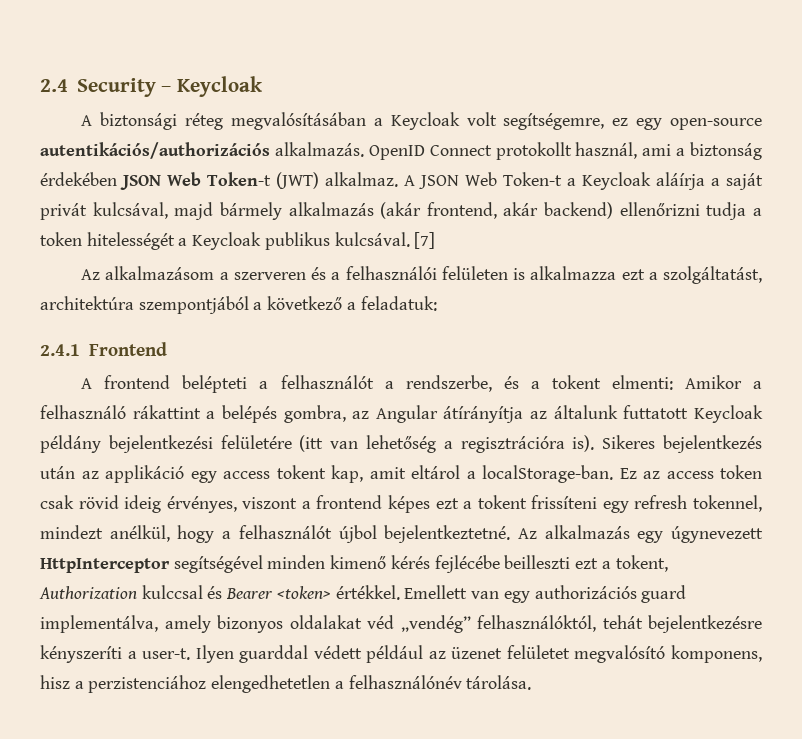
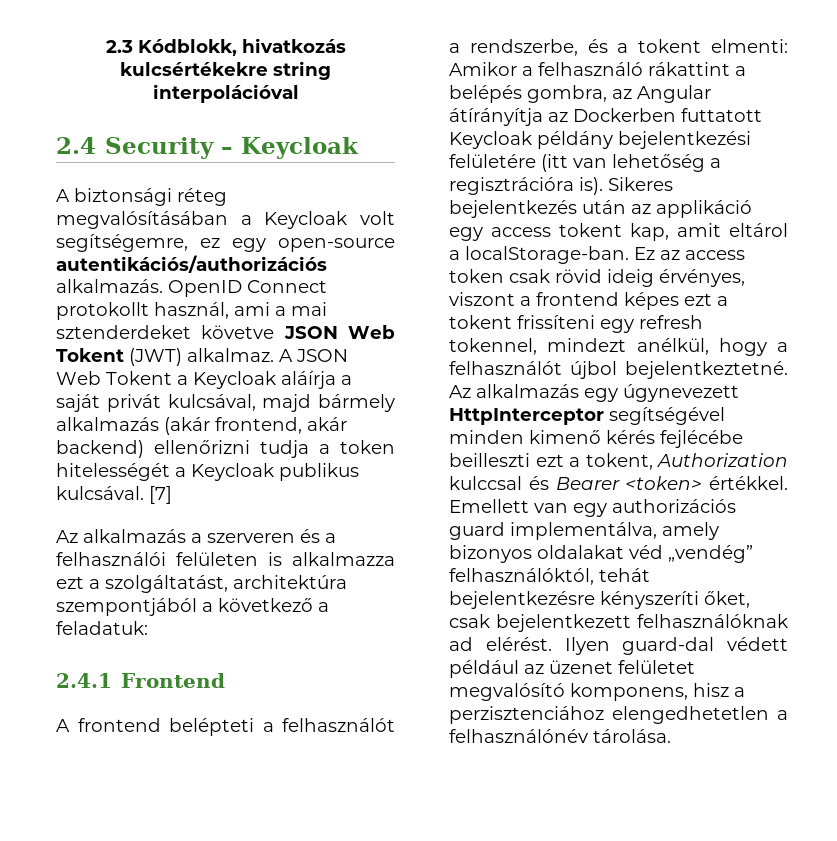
+ 2.3 Kódblokk, hivatkozás kulcsértékekre string interpolációval
- OpenID Connect protokollt használ, ami a biztonság érdekében JSON Web Token-t (JWT) alkalmaz.
+ OpenID Connect protokollt használ, ami a mai sztenderdeket követve JSON Web Tokent (JWT) alkalmaz.
- A JSON Web Token-t a Keycloak aláírja a saját privát kulcsával, majd bármely alkalmazás (akár frontend, akár backend) ellenőrizni tudja a token hitelességét a Keycloak publikus kulcsával.
+ A JSON Web Tokent a Keycloak aláírja a saját privát kulcsával, majd bármely alkalmazás (akár frontend, akár backend) ellenőrizni tudja a token hitelességét a Keycloak publikus kulcsával.
- Az alkalmazásom a szerveren és a felhasználói felületen is alkalmazza ezt a szolgáltatást, architektúra szempontjából a következő a feladatuk:
+ Az alkalmazás a szerveren és a felhasználói felületen is alkalmazza ezt a szolgáltatást, architektúra szempontjából a következő a feladatuk:
- A frontend belépteti a felhasználót a rendszerbe, és a tokent elmenti: Amikor a felhasználó rákattint a belépés gombra, az Angular átírányítja az általunk futtatott Keycloak példány bejelentkezési felületére (itt van lehetőség a regisztrációra is).
+ A frontend belépteti a felhasználót a rendszerbe, és a tokent elmenti: Amikor a felhasználó rákattint a belépés gombra, az Angular átírányítja az Dockerben futtatott Keycloak példány bejelentkezési felületére (itt van lehetőség a regisztrációra is).
- Emellett van egy authorizációs guard implementálva, amely bizonyos oldalakat véd „vendég” felhasználóktól, tehát bejelentkezésre kényszeríti a user-t. Ilyen guarddal védett például az üzenet felületet megvalósító komponens, hisz a perzistenciához elengedhetetlen a felhasználónév tárolása.
+ Emellett van egy authorizációs guard implementálva, amely bizonyos oldalakat véd „vendég” felhasználóktól, tehát bejelentkezésre kényszeríti őket, csak bejelentkezett felhasználóknak ad elérést. Ilyen guard-dal védett például az üzenet felületet megvalósító komponens, hisz a perzisztenciához elengedhetetlen a felhasználónév tárolása.

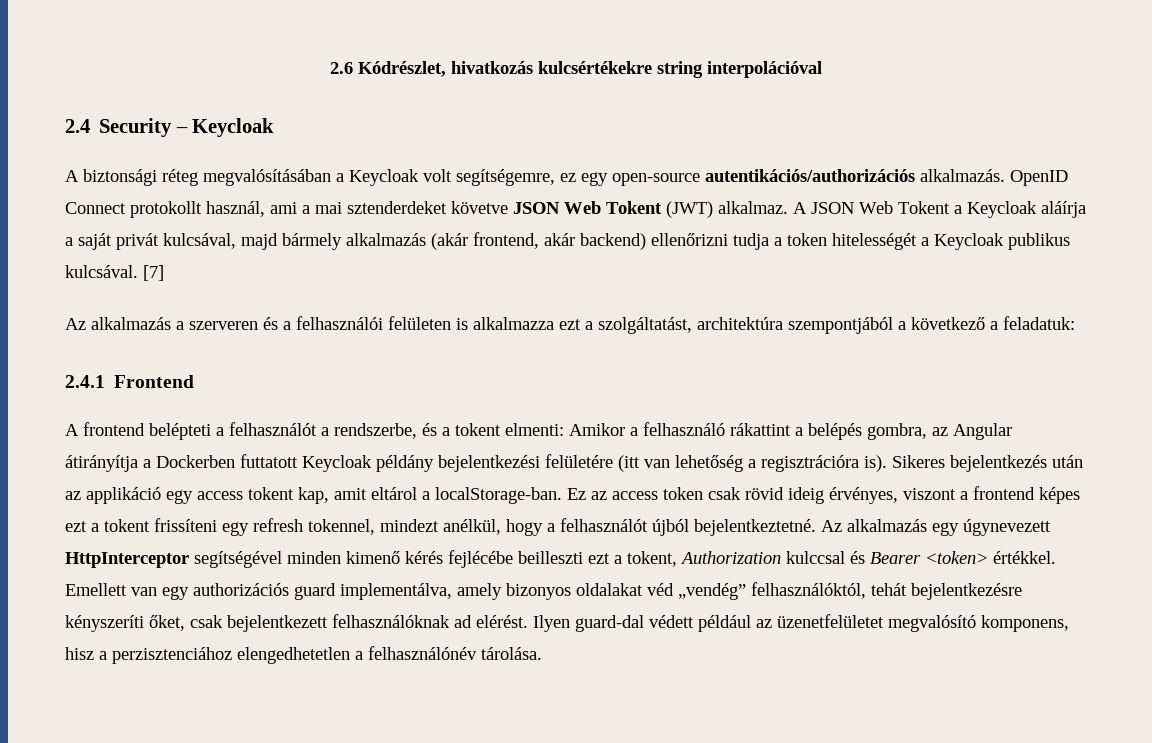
- 2.3 Kódblokk, hivatkozás kulcsértékekre string interpolációval
+ 2.6 Kódrészlet, hivatkozás kulcsértékekre string interpolációval
- A frontend belépteti a felhasználót a rendszerbe, és a tokent elmenti: Amikor a felhasználó rákattint a belépés gombra, az Angular átírányítja az Dockerben futtatott Keycloak példány bejelentkezési felületére (itt van lehetőség a regisztrációra is).
+ A frontend belépteti a felhasználót a rendszerbe, és a tokent elmenti: Amikor a felhasználó rákattint a belépés gombra, az Angular átirányítja a Dockerben futtatott Keycloak példány bejelentkezési felületére (itt van lehetőség a regisztrációra is).
- Ez az access token csak rövid ideig érvényes, viszont a frontend képes ezt a tokent frissíteni egy refresh tokennel, mindezt anélkül, hogy a felhasználót újbol bejelentkeztetné.
+ Ez az access token csak rövid ideig érvényes, viszont a frontend képes ezt a tokent frissíteni egy refresh tokennel, mindezt anélkül, hogy a felhasználót újból bejelentkeztetné.
- Ilyen guard-dal védett például az üzenet felületet megvalósító komponens, hisz a perzisztenciához elengedhetetlen a felhasználónév tárolása.
+ Ilyen guard-dal védett például az üzenetfelületet megvalósító komponens, hisz a perzisztenciához elengedhetetlen a felhasználónév tárolása.

